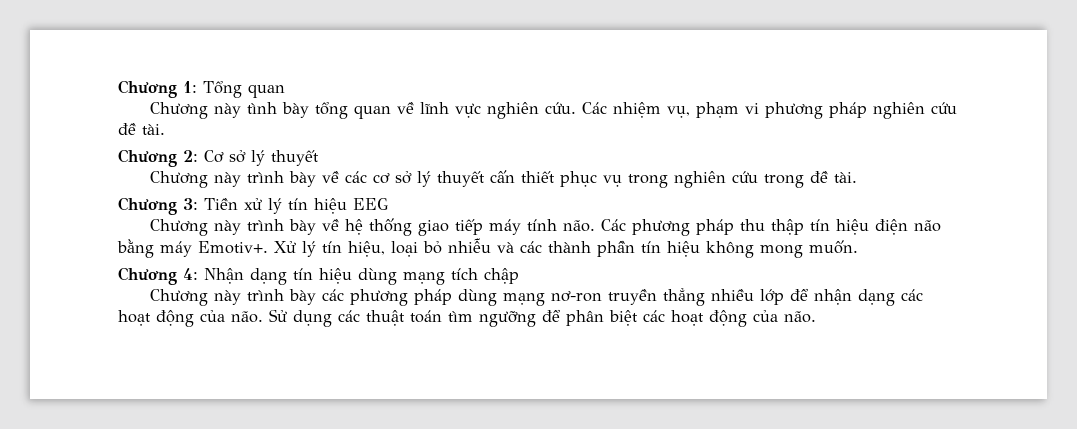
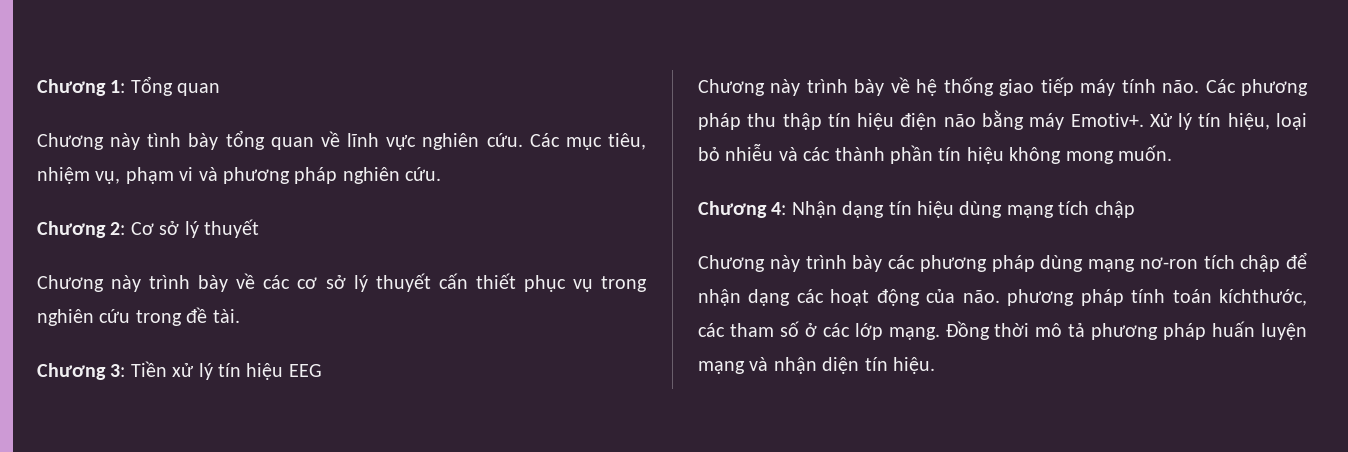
- Các nhiệm vụ, phạm vi phương pháp nghiên cứu đề tài.
+ Các mục tiêu, nhiệm vụ, phạm vi và phương pháp nghiên cứu.
- Chương này trình bày các phương pháp dùng mạng nơ-ron truyền thẳng nhiều lớp để nhận dạng các hoạt động của não. Sử dụng các thuật toán tìm ngưỡng để phân biệt các hoạt động của não.
+ Chương này trình bày các phương pháp dùng mạng nơ-ron tích chập để nhận dạng các hoạt động của não. phương pháp tính toán kíchthước, các tham số ở các lớp mạng. Đồng thời mô tả phương pháp huấn luyện mạng và nhận diện tín hiệu.

